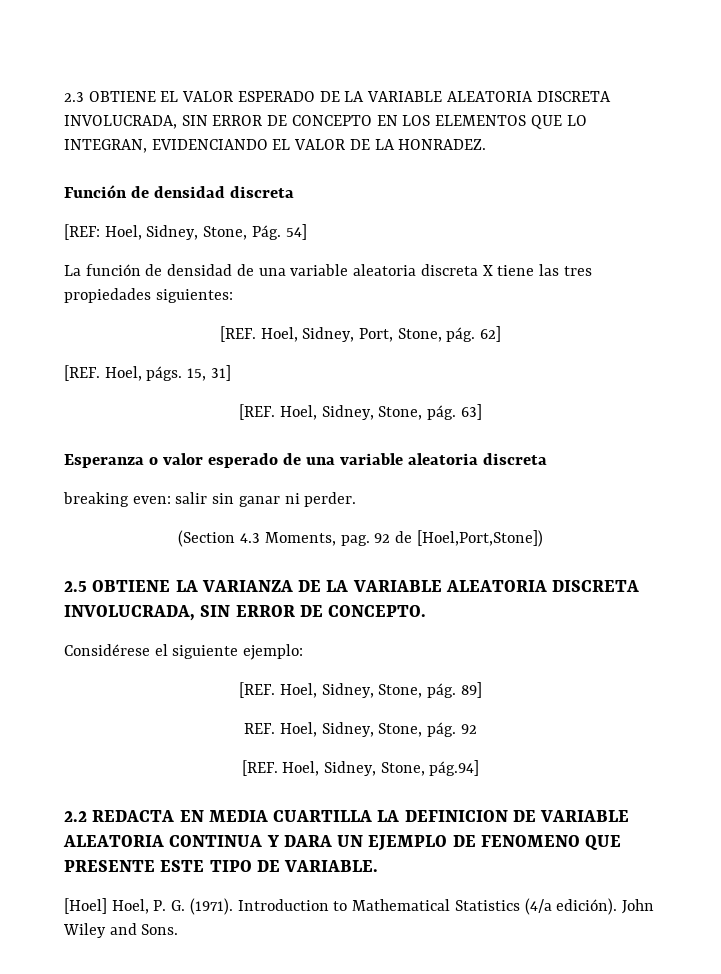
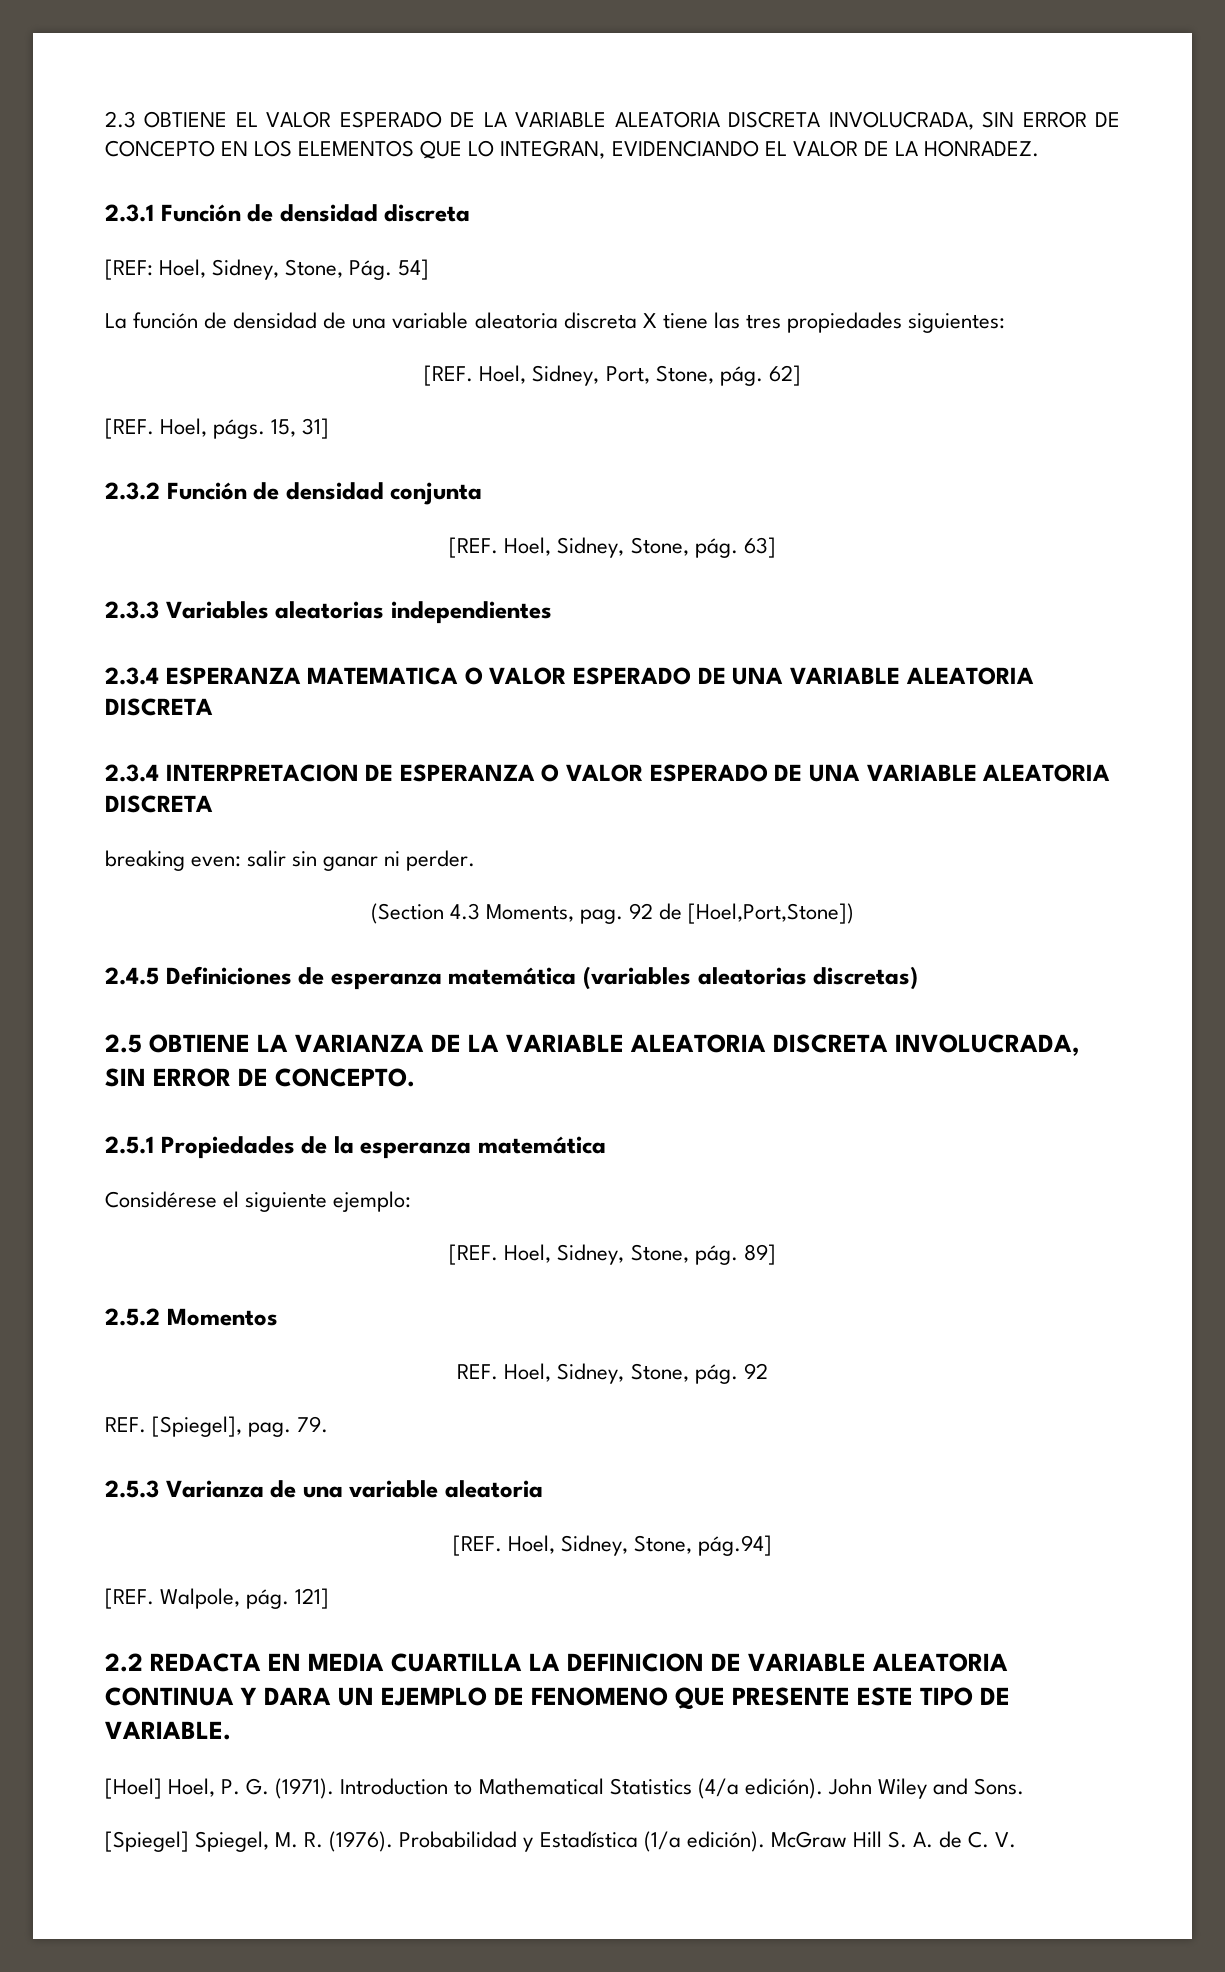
- Función de densidad discreta
+ 2.3.1 Función de densidad discreta
+ 2.3.2 Función de densidad conjunta
- Esperanza o valor esperado de una variable aleatoria discreta
+ 2.3.3 Variables aleatorias independientes
+ 2.3.4 ESPERANZA MATEMATICA O VALOR ESPERADO DE UNA VARIABLE ALEATORIA DISCRETA
+ 2.3.4 INTERPRETACION DE ESPERANZA O VALOR ESPERADO DE UNA VARIABLE ALEATORIA DISCRETA
+ 2.4.5 Definiciones de esperanza matemática (variables aleatorias discretas)
+ 2.5.1 Propiedades de la esperanza matemática
+ 2.5.2 Momentos
+ REF. [Spiegel], pag. 79.
+ 2.5.3 Varianza de una variable aleatoria
+ [REF. Walpole, pág. 121]
+ [Spiegel] Spiegel, M. R. (1976). Probabilidad y Estadística (1/a edición). McGraw Hill S. A. de C. V.

